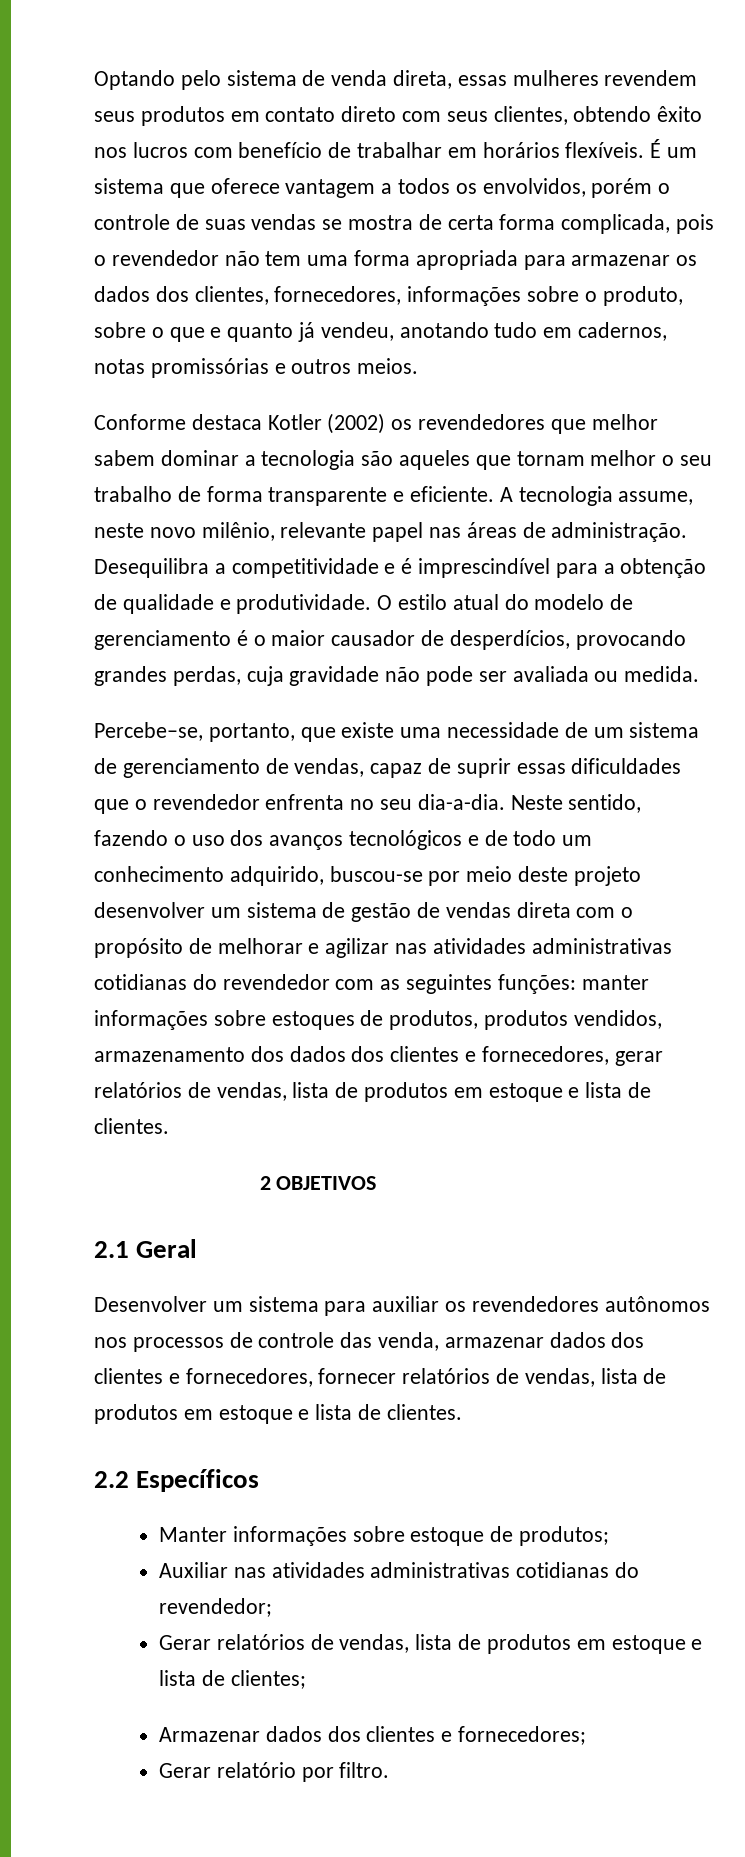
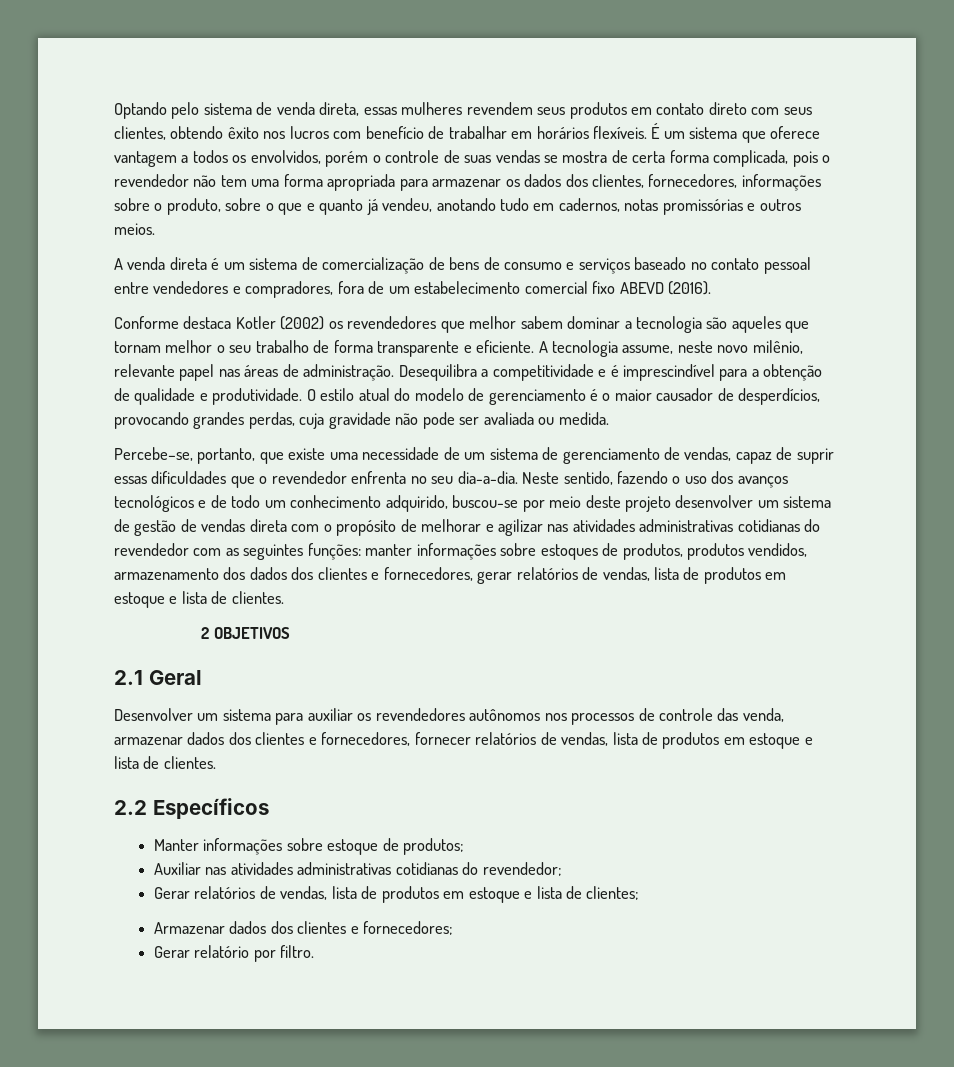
+ A venda direta é um sistema de comercialização de bens de consumo e serviços baseado no contato pessoal entre vendedores e compradores, fora de um estabelecimento comercial fixo ABEVD (2016).

